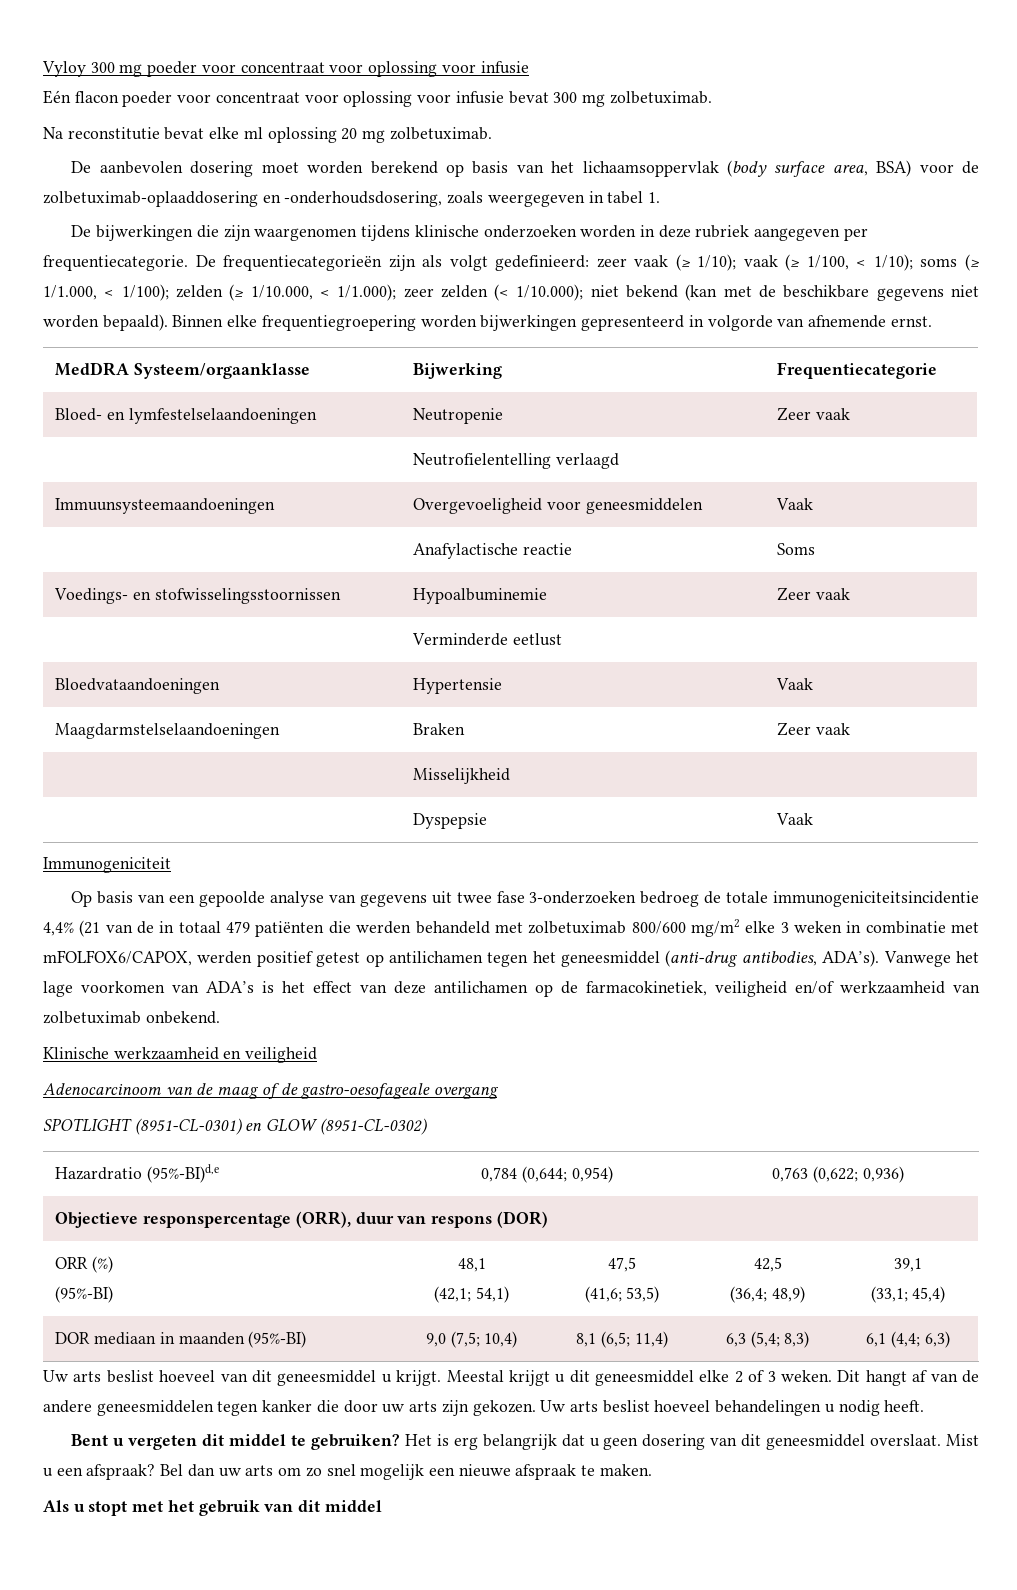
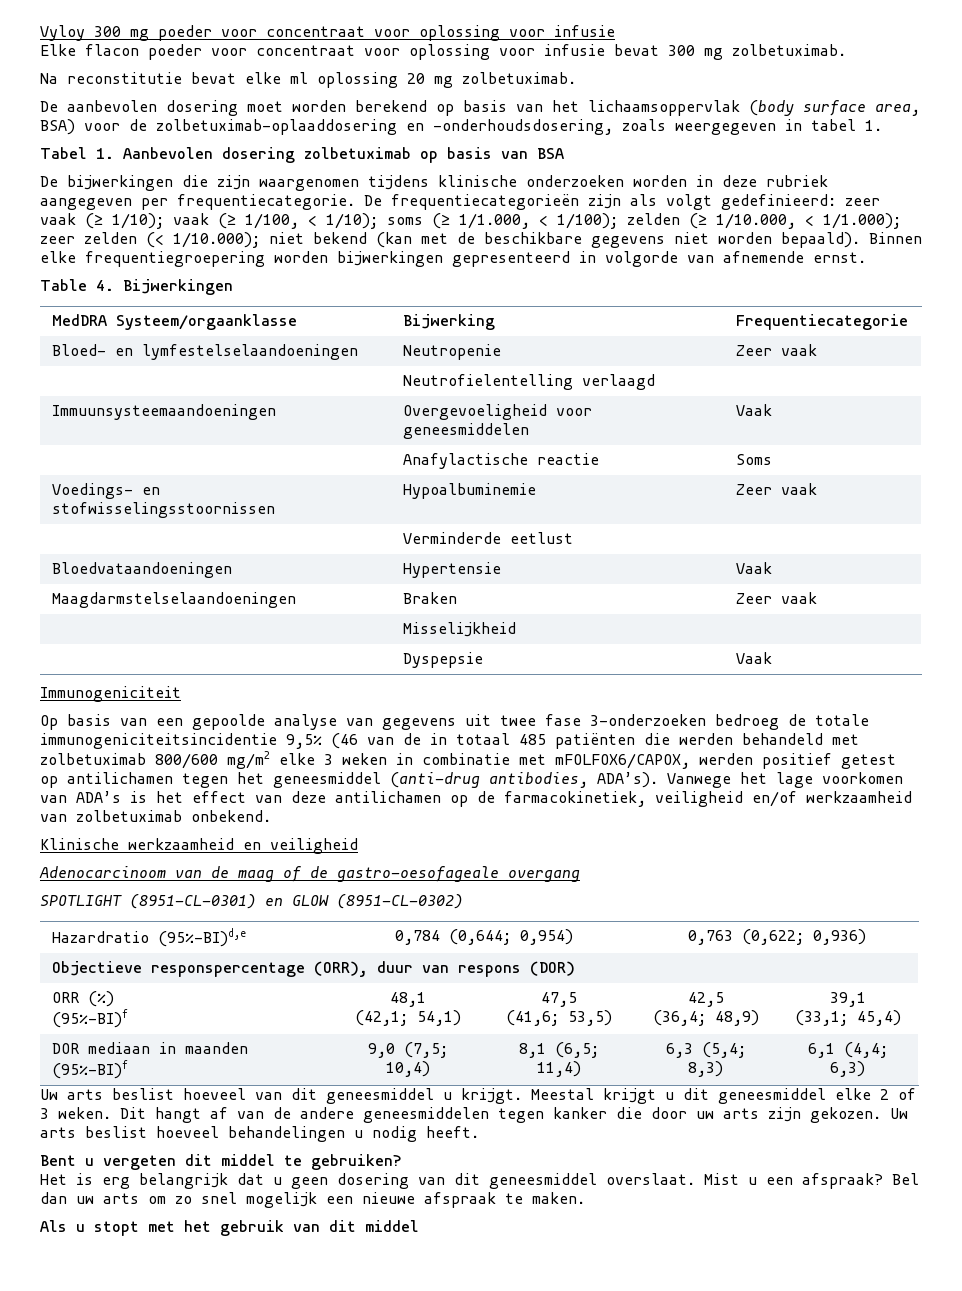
- Eén flacon poeder voor concentraat voor oplossing voor infusie bevat 300 mg zolbetuximab.
+ Elke flacon poeder voor concentraat voor oplossing voor infusie bevat 300 mg zolbetuximab.
+ Tabel 1. Aanbevolen dosering zolbetuximab op basis van BSA
+ Table 4. Bijwerkingen
- Op basis van een gepoolde analyse van gegevens uit twee fase 3-onderzoeken bedroeg de totale immunogeniciteitsincidentie 4,4% (21 van de in totaal 479 patiënten die werden behandeld met zolbetuximab 800/600 mg/m2 elke 3 weken in combinatie met mFOLFOX6/CAPOX, werden positief getest op antilichamen tegen het geneesmiddel (anti-drug antibodies, ADA’s).
+ Op basis van een gepoolde analyse van gegevens uit twee fase 3-onderzoeken bedroeg de totale immunogeniciteitsincidentie 9,5% (46 van de in totaal 485 patiënten die werden behandeld met zolbetuximab 800/600 mg/m2 elke 3 weken in combinatie met mFOLFOX6/CAPOX, werden positief getest op antilichamen tegen het geneesmiddel (anti-drug antibodies, ADA’s).
  ORR (%)
- (95%-BI) | 48,1
+ (95%-BI)f | 48,1
- DOR mediaan in maanden (95%-BI) | 9,0 (7,5; 10,4) | 8,1 (6,5; 11,4) | 6,3 (5,4; 8,3) | 6,1 (4,4; 6,3)
+ DOR mediaan in maanden (95%-BI)f | 9,0 (7,5; 10,4) | 8,1 (6,5; 11,4) | 6,3 (5,4; 8,3) | 6,1 (4,4; 6,3)
- Bent u vergeten dit middel te gebruiken? Het is erg belangrijk dat u geen dosering van dit geneesmiddel overslaat.
+ Bent u vergeten dit middel te gebruiken?
+ Het is erg belangrijk dat u geen dosering van dit geneesmiddel overslaat.

